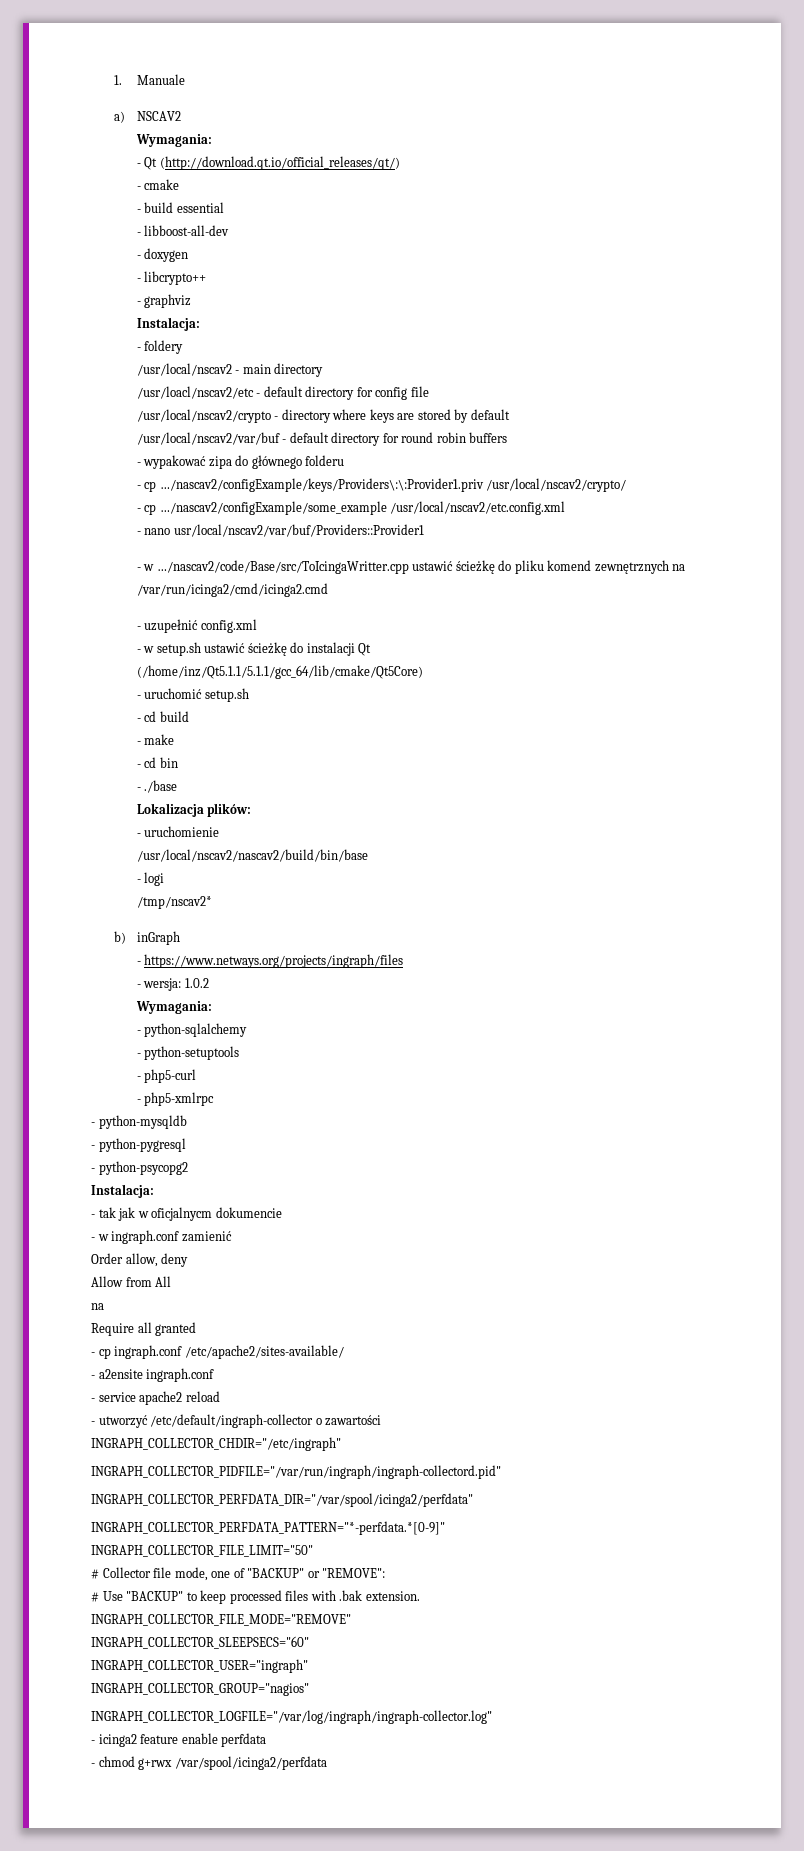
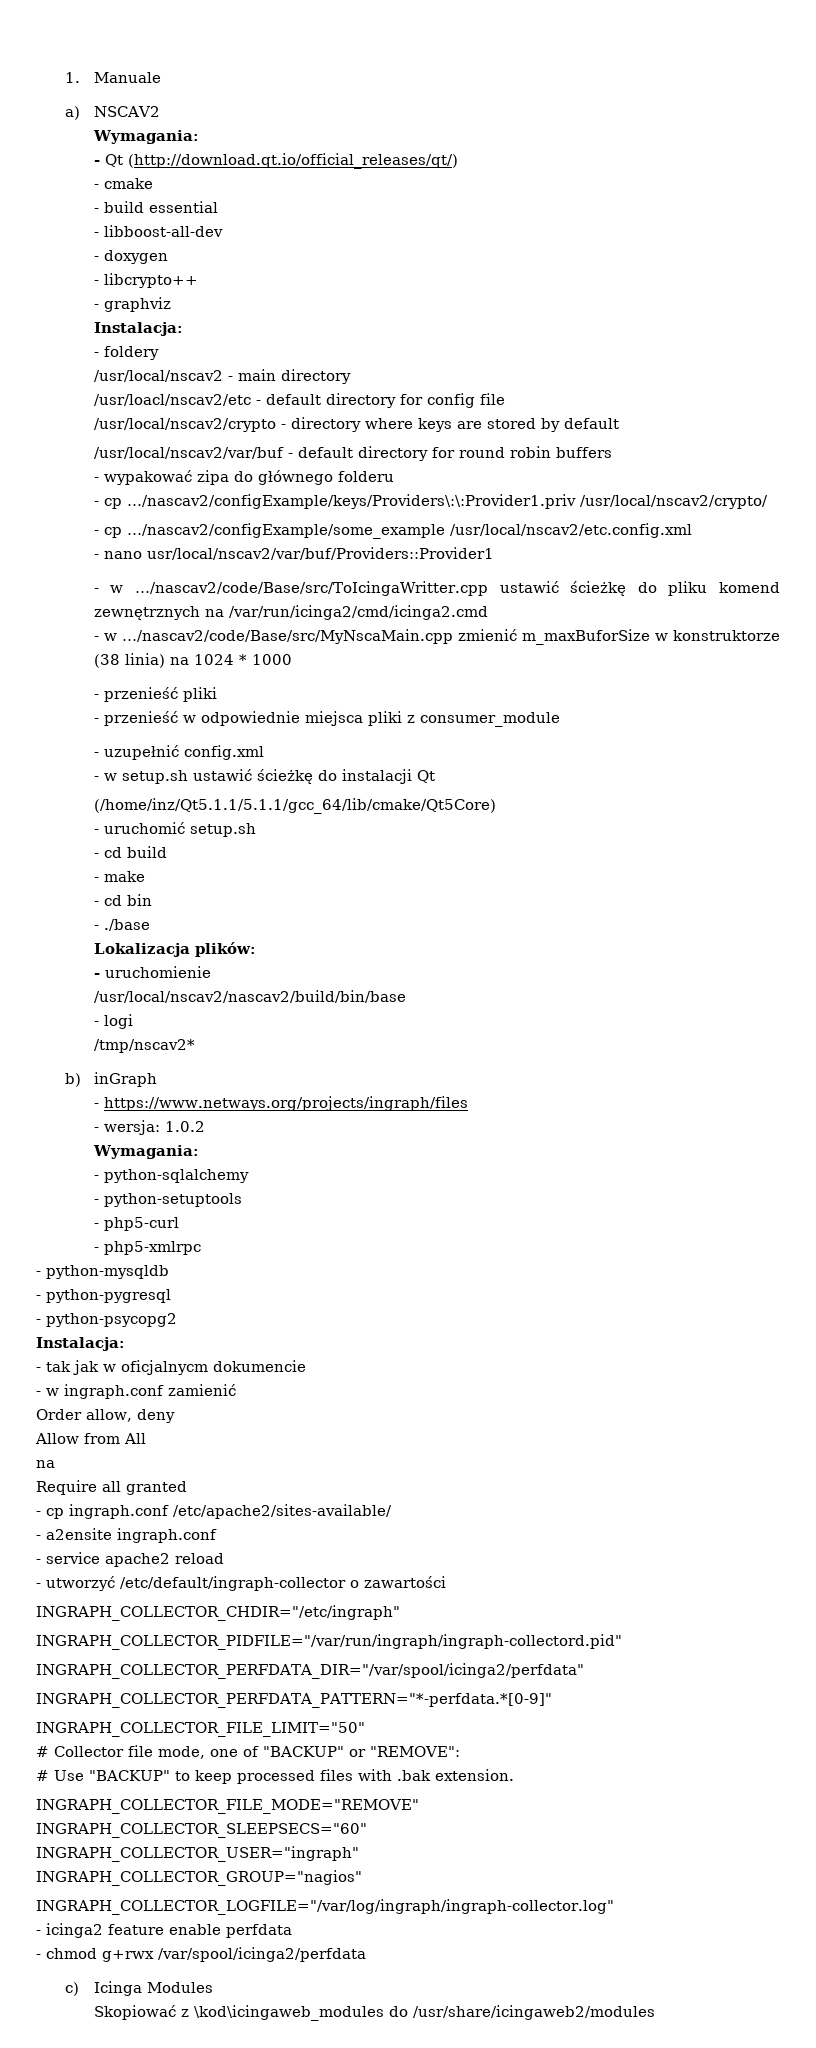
+ - w …/nascav2/code/Base/src/MyNscaMain.cpp zmienić m_maxBuforSize w konstruktorze (38 linia) na 1024 * 1000
+ - przenieść pliki
+ - przenieść w odpowiednie miejsca pliki z consumer_module
+ c) Icinga Modules
+ Skopiować z \kod\icingaweb_modules do /usr/share/icingaweb2/modules

